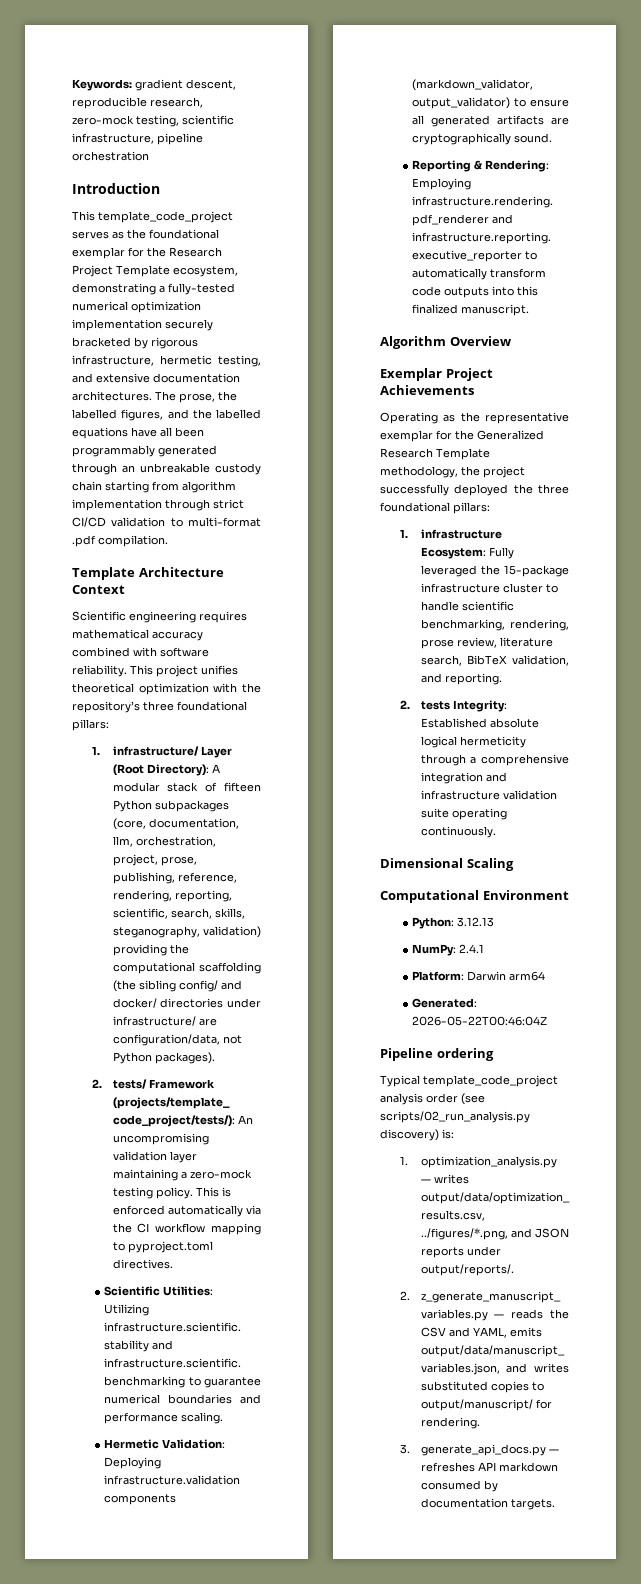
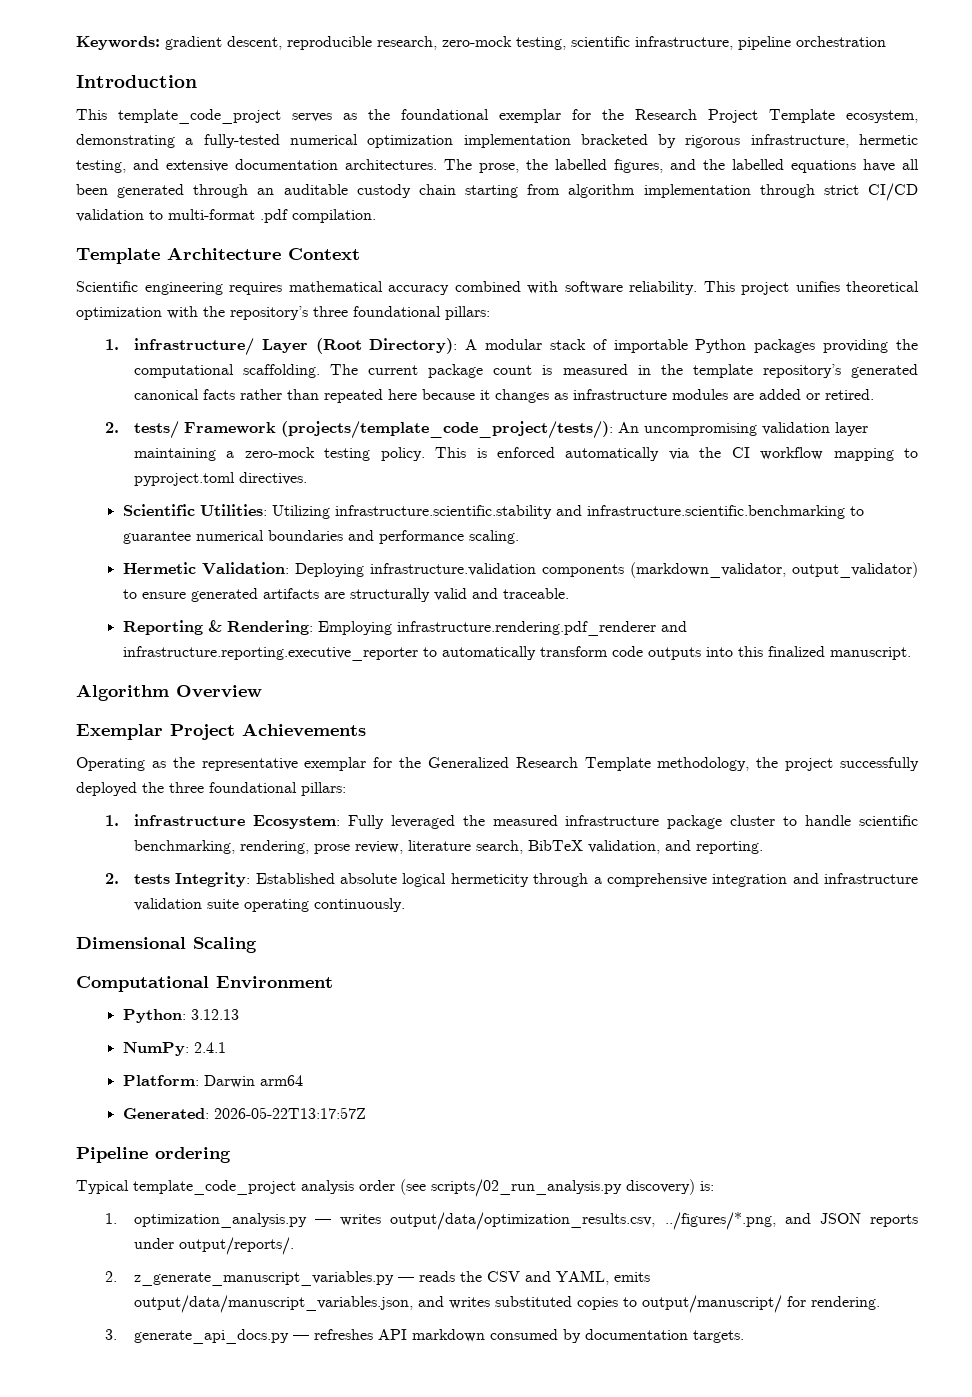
- This template_code_project serves as the foundational exemplar for the Research Project Template ecosystem, demonstrating a fully-tested numerical optimization implementation securely bracketed by rigorous infrastructure, hermetic testing, and extensive documentation architectures.
+ This template_code_project serves as the foundational exemplar for the Research Project Template ecosystem, demonstrating a fully-tested numerical optimization implementation bracketed by rigorous infrastructure, hermetic testing, and extensive documentation architectures.
- The prose, the labelled figures, and the labelled equations have all been programmably generated through an unbreakable custody chain starting from algorithm implementation through strict CI/CD validation to multi-format .pdf compilation.
+ The prose, the labelled figures, and the labelled equations have all been generated through an auditable custody chain starting from algorithm implementation through strict CI/CD validation to multi-format .pdf compilation.
- 1. infrastructure/ Layer (Root Directory): A modular stack of fifteen Python subpackages (core, documentation, llm, orchestration, project, prose, publishing, reference, rendering, reporting, scientific, search, skills, steganography, validation) providing the computational scaffolding (the sibling config/ and docker/ directories under infrastructure/ are configuration/data, not Python packages).
+ 1. infrastructure/ Layer (Root Directory): A modular stack of importable Python packages providing the computational scaffolding. The current package count is measured in the template repository’s generated canonical facts rather than repeated here because it changes as infrastructure modules are added or retired.
- Hermetic Validation: Deploying infrastructure.validation components (markdown_validator, output_validator) to ensure all generated artifacts are cryptographically sound.
+ Hermetic Validation: Deploying infrastructure.validation components (markdown_validator, output_validator) to ensure generated artifacts are structurally valid and traceable.
- 1. infrastructure Ecosystem: Fully leveraged the 15-package infrastructure cluster to handle scientific benchmarking, rendering, prose review, literature search, BibTeX validation, and reporting.
+ 1. infrastructure Ecosystem: Fully leveraged the measured infrastructure package cluster to handle scientific benchmarking, rendering, prose review, literature search, BibTeX validation, and reporting.
- Generated: 2026-05-22T00:46:04Z
+ Generated: 2026-05-22T13:17:57Z

